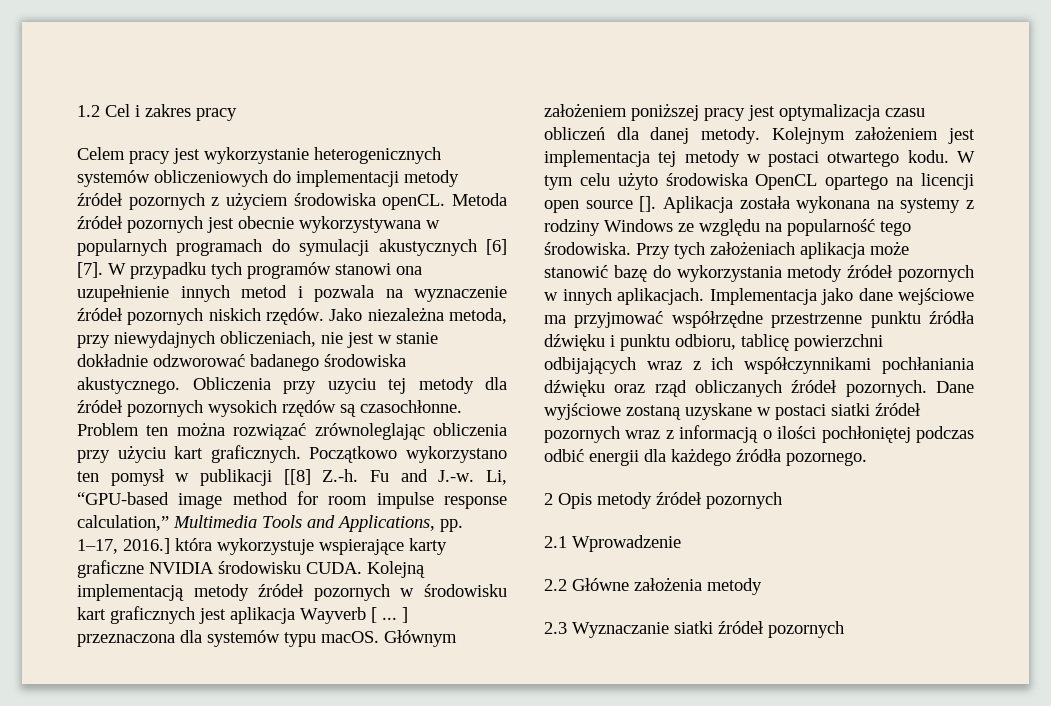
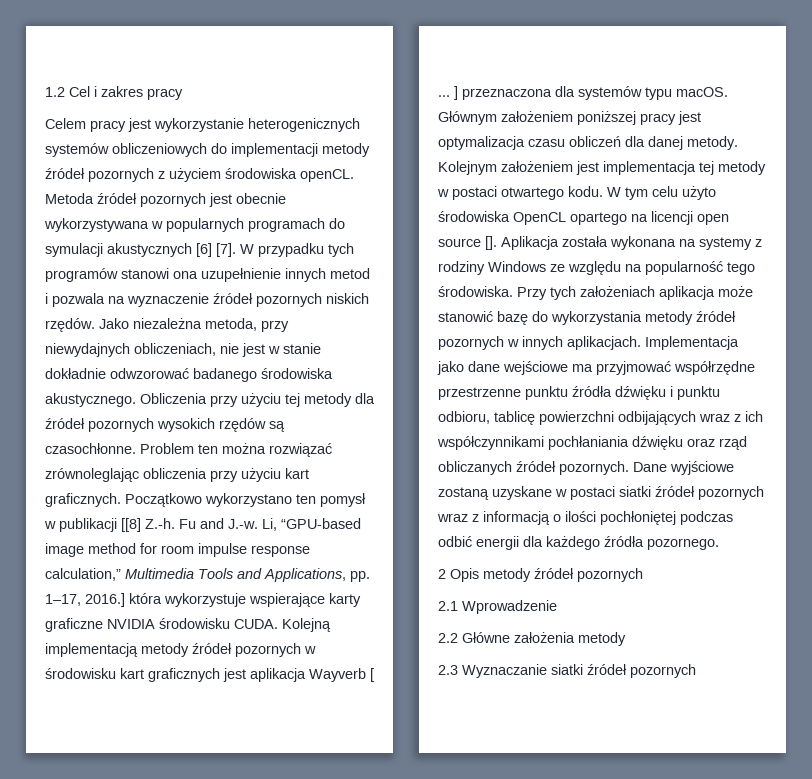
- Jako niezależna metoda, przy niewydajnych obliczeniach, nie jest w stanie dokładnie odzworować badanego środowiska akustycznego.
+ Jako niezależna metoda, przy niewydajnych obliczeniach, nie jest w stanie dokładnie odwzorować badanego środowiska akustycznego.
- Obliczenia przy uzyciu tej metody dla źródeł pozornych wysokich rzędów są czasochłonne.
+ Obliczenia przy użyciu tej metody dla źródeł pozornych wysokich rzędów są czasochłonne.

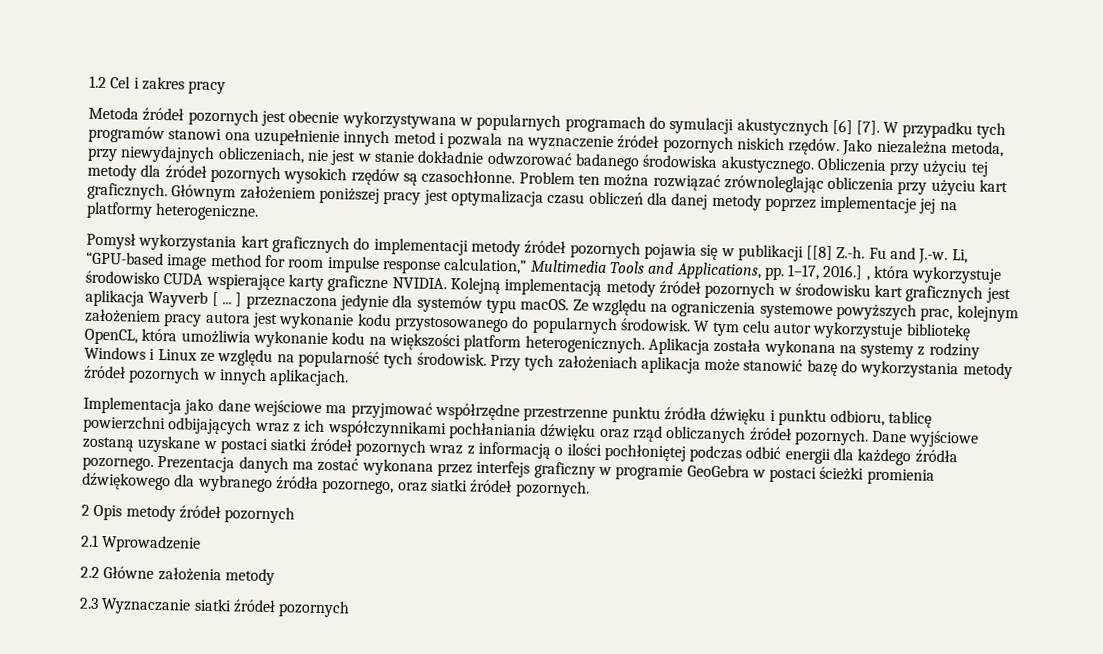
- Celem pracy jest wykorzystanie heterogenicznych systemów obliczeniowych do implementacji metody źródeł pozornych z użyciem środowiska openCL.
- Początkowo wykorzystano ten pomysł w publikacji [[8] Z.-h. Fu and J.-w. Li, “GPU-based image method for room impulse response calculation,” Multimedia Tools and Applications, pp. 1–17, 2016.] która wykorzystuje wspierające karty graficzne NVIDIA środowisku CUDA.
+ Głównym założeniem poniższej pracy jest optymalizacja czasu obliczeń dla danej metody poprzez implementacje jej na platformy heterogeniczne.
+ Pomysł wykorzystania kart graficznych do implementacji metody źródeł pozornych pojawia się w publikacji [[8] Z.-h. Fu and J.-w. Li, “GPU-based image method for room impulse response calculation,” Multimedia Tools and Applications, pp. 1–17, 2016.] , która wykorzystuje środowisko CUDA wspierające karty graficzne NVIDIA.
- Kolejną implementacją metody źródeł pozornych w środowisku kart graficznych jest aplikacja Wayverb [ ... ] przeznaczona dla systemów typu macOS.
+ Kolejną implementacją metody źródeł pozornych w środowisku kart graficznych jest aplikacja Wayverb [ ... ] przeznaczona jedynie dla systemów typu macOS.
- Głównym założeniem poniższej pracy jest optymalizacja czasu obliczeń dla danej metody. Kolejnym założeniem jest implementacja tej metody w postaci otwartego kodu. W tym celu użyto środowiska OpenCL opartego na licencji open source [].
+ Ze względu na ograniczenia systemowe powyższych prac, kolejnym założeniem pracy autora jest wykonanie kodu przystosowanego do popularnych środowisk. W tym celu autor wykorzystuje bibliotekę OpenCL, która umożliwia wykonanie kodu na większości platform heterogenicznych.
- Aplikacja została wykonana na systemy z rodziny Windows ze względu na popularność tego środowiska.
+ Aplikacja została wykonana na systemy z rodziny Windows i Linux ze względu na popularność tych środowisk.
- Przy tych założeniach aplikacja może stanowić bazę do wykorzystania metody źródeł pozornych w innych aplikacjach. Implementacja jako dane wejściowe ma przyjmować współrzędne przestrzenne punktu źródła dźwięku i punktu odbioru, tablicę powierzchni odbijających wraz z ich współczynnikami pochłaniania dźwięku oraz rząd obliczanych źródeł pozornych.
+ Przy tych założeniach aplikacja może stanowić bazę do wykorzystania metody źródeł pozornych w innych aplikacjach.
+ Implementacja jako dane wejściowe ma przyjmować współrzędne przestrzenne punktu źródła dźwięku i punktu odbioru, tablicę powierzchni odbijających wraz z ich współczynnikami pochłaniania dźwięku oraz rząd obliczanych źródeł pozornych.
+ Prezentacja danych ma zostać wykonana przez interfejs graficzny w programie GeoGebra w postaci ścieżki promienia dźwiękowego dla wybranego źródła pozornego, oraz siatki źródeł pozornych.

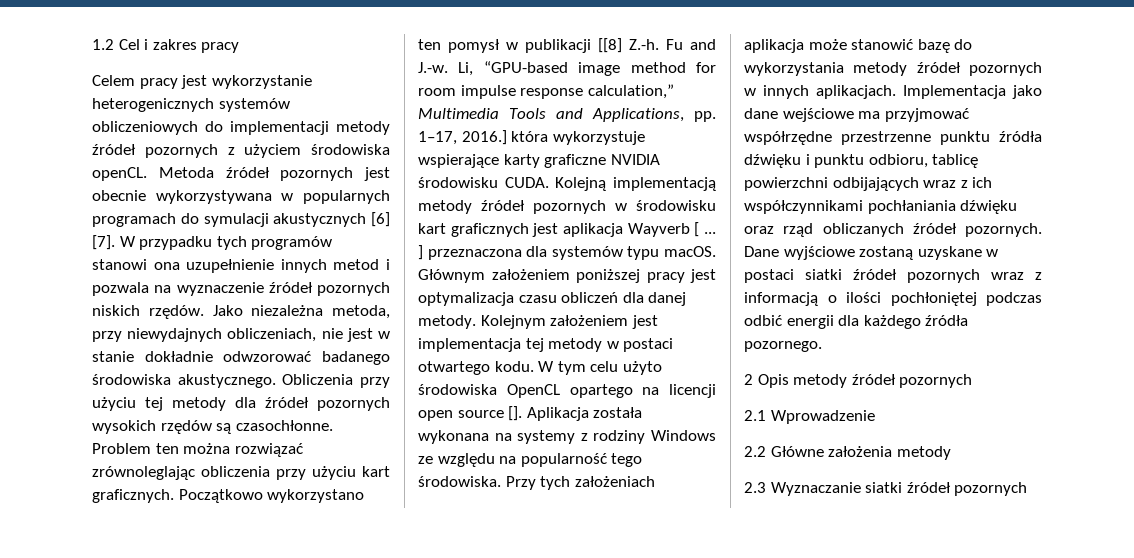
+ Celem pracy jest wykorzystanie heterogenicznych systemów obliczeniowych do implementacji metody źródeł pozornych z użyciem środowiska openCL.
- Głównym założeniem poniższej pracy jest optymalizacja czasu obliczeń dla danej metody poprzez implementacje jej na platformy heterogeniczne.
- Pomysł wykorzystania kart graficznych do implementacji metody źródeł pozornych pojawia się w publikacji [[8] Z.-h. Fu and J.-w. Li, “GPU-based image method for room impulse response calculation,” Multimedia Tools and Applications, pp. 1–17, 2016.] , która wykorzystuje środowisko CUDA wspierające karty graficzne NVIDIA.
+ Początkowo wykorzystano ten pomysł w publikacji [[8] Z.-h. Fu and J.-w. Li, “GPU-based image method for room impulse response calculation,” Multimedia Tools and Applications, pp. 1–17, 2016.] która wykorzystuje wspierające karty graficzne NVIDIA środowisku CUDA.
- Kolejną implementacją metody źródeł pozornych w środowisku kart graficznych jest aplikacja Wayverb [ ... ] przeznaczona jedynie dla systemów typu macOS.
+ Kolejną implementacją metody źródeł pozornych w środowisku kart graficznych jest aplikacja Wayverb [ ... ] przeznaczona dla systemów typu macOS.
- Ze względu na ograniczenia systemowe powyższych prac, kolejnym założeniem pracy autora jest wykonanie kodu przystosowanego do popularnych środowisk. W tym celu autor wykorzystuje bibliotekę OpenCL, która umożliwia wykonanie kodu na większości platform heterogenicznych.
+ Głównym założeniem poniższej pracy jest optymalizacja czasu obliczeń dla danej metody. Kolejnym założeniem jest implementacja tej metody w postaci otwartego kodu. W tym celu użyto środowiska OpenCL opartego na licencji open source [].
- Aplikacja została wykonana na systemy z rodziny Windows i Linux ze względu na popularność tych środowisk.
+ Aplikacja została wykonana na systemy z rodziny Windows ze względu na popularność tego środowiska.
- Przy tych założeniach aplikacja może stanowić bazę do wykorzystania metody źródeł pozornych w innych aplikacjach.
- Implementacja jako dane wejściowe ma przyjmować współrzędne przestrzenne punktu źródła dźwięku i punktu odbioru, tablicę powierzchni odbijających wraz z ich współczynnikami pochłaniania dźwięku oraz rząd obliczanych źródeł pozornych.
+ Przy tych założeniach aplikacja może stanowić bazę do wykorzystania metody źródeł pozornych w innych aplikacjach. Implementacja jako dane wejściowe ma przyjmować współrzędne przestrzenne punktu źródła dźwięku i punktu odbioru, tablicę powierzchni odbijających wraz z ich współczynnikami pochłaniania dźwięku oraz rząd obliczanych źródeł pozornych.
- Prezentacja danych ma zostać wykonana przez interfejs graficzny w programie GeoGebra w postaci ścieżki promienia dźwiękowego dla wybranego źródła pozornego, oraz siatki źródeł pozornych.

